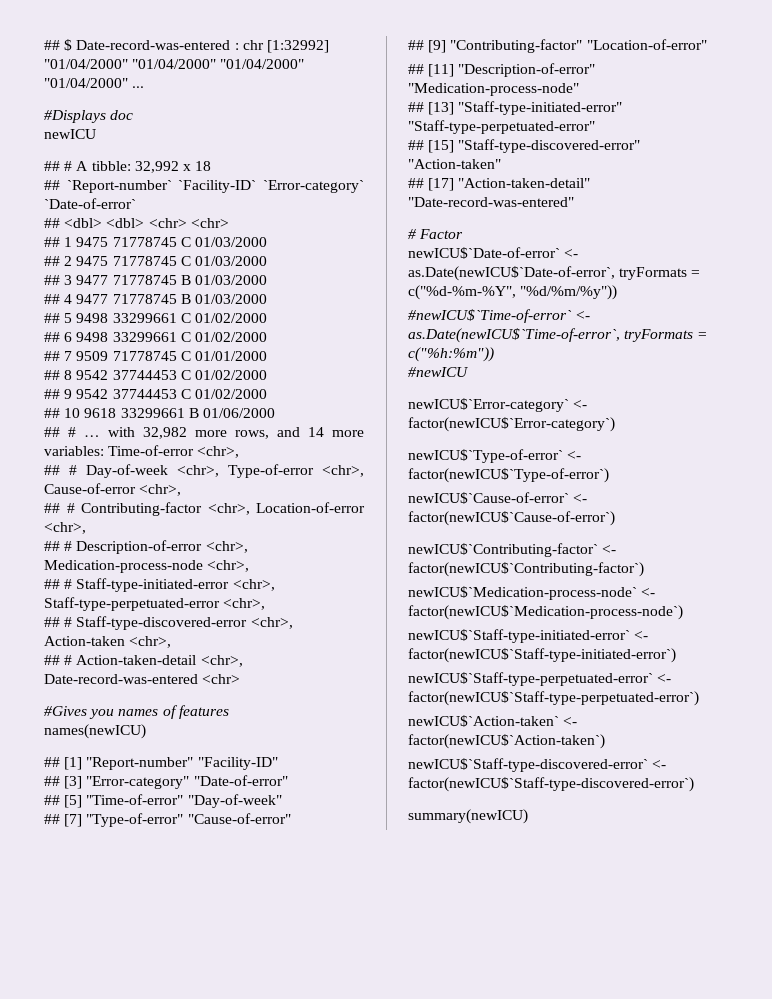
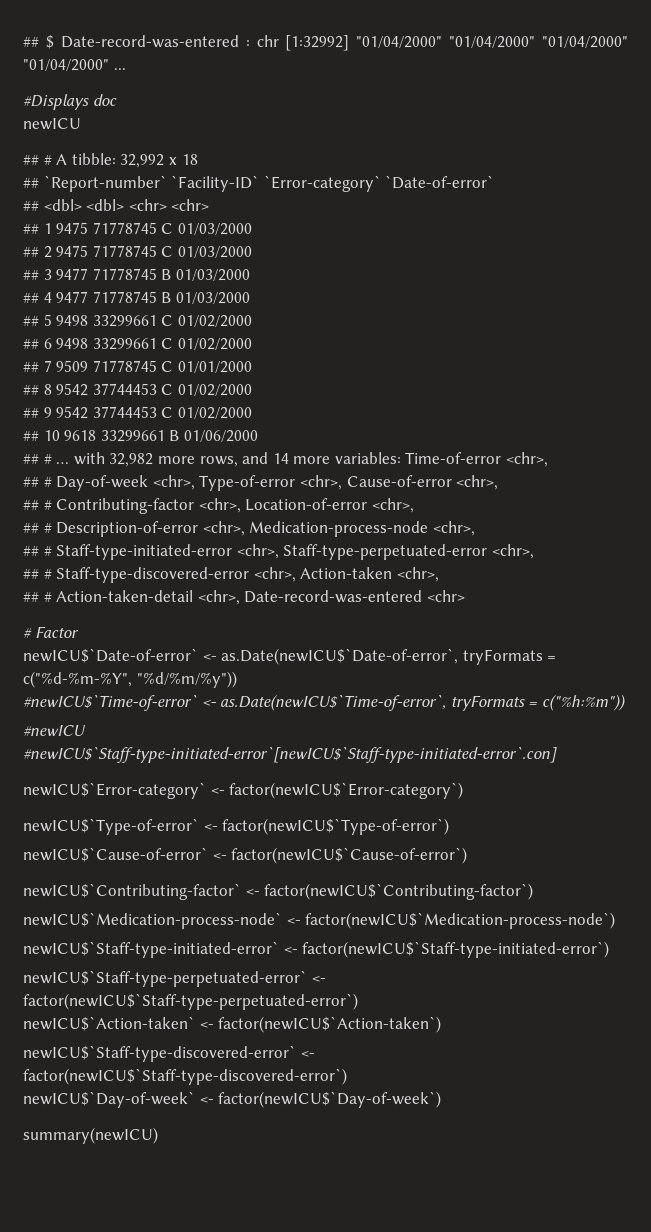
- #Gives you names of features
- names(newICU)
- ## [1] "Report-number" "Facility-ID"
- ## [3] "Error-category" "Date-of-error"
- ## [5] "Time-of-error" "Day-of-week"
- ## [7] "Type-of-error" "Cause-of-error"
- ## [9] "Contributing-factor" "Location-of-error"
- ## [11] "Description-of-error" "Medication-process-node"
- ## [13] "Staff-type-initiated-error" "Staff-type-perpetuated-error"
- ## [15] "Staff-type-discovered-error" "Action-taken"
- ## [17] "Action-taken-detail" "Date-record-was-entered"
+ #newICU$`Staff-type-initiated-error`[newICU$`Staff-type-initiated-error`.con]
+ newICU$`Day-of-week` <- factor(newICU$`Day-of-week`)

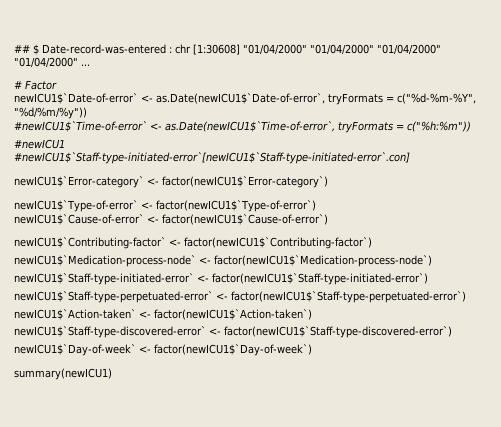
- ## $ Date-record-was-entered : chr [1:32992] "01/04/2000" "01/04/2000" "01/04/2000" "01/04/2000" ...
+ ## $ Date-record-was-entered : chr [1:30608] "01/04/2000" "01/04/2000" "01/04/2000" "01/04/2000" ...
- #Displays doc
- newICU
- ## # A tibble: 32,992 x 18
- ## `Report-number` `Facility-ID` `Error-category` `Date-of-error`
- ## <dbl> <dbl> <chr> <chr>
- ## 1 9475 71778745 C 01/03/2000
- ## 2 9475 71778745 C 01/03/2000
- ## 3 9477 71778745 B 01/03/2000
- ## 4 9477 71778745 B 01/03/2000
- ## 5 9498 33299661 C 01/02/2000
- ## 6 9498 33299661 C 01/02/2000
- ## 7 9509 71778745 C 01/01/2000
- ## 8 9542 37744453 C 01/02/2000
- ## 9 9542 37744453 C 01/02/2000
- ## 10 9618 33299661 B 01/06/2000
- ## # … with 32,982 more rows, and 14 more variables: Time-of-error <chr>,
- ## # Day-of-week <chr>, Type-of-error <chr>, Cause-of-error <chr>,
- ## # Contributing-factor <chr>, Location-of-error <chr>,
- ## # Description-of-error <chr>, Medication-process-node <chr>,
- ## # Staff-type-initiated-error <chr>, Staff-type-perpetuated-error <chr>,
- ## # Staff-type-discovered-error <chr>, Action-taken <chr>,
- ## # Action-taken-detail <chr>, Date-record-was-entered <chr>
- newICU$`Date-of-error` <- as.Date(newICU$`Date-of-error`, tryFormats = c("%d-%m-%Y", "%d/%m/%y"))
+ newICU1$`Date-of-error` <- as.Date(newICU1$`Date-of-error`, tryFormats = c("%d-%m-%Y", "%d/%m/%y"))
- #newICU$`Time-of-error` <- as.Date(newICU$`Time-of-error`, tryFormats = c("%h:%m"))
+ #newICU1$`Time-of-error` <- as.Date(newICU1$`Time-of-error`, tryFormats = c("%h:%m"))
- #newICU
- #newICU$`Staff-type-initiated-error`[newICU$`Staff-type-initiated-error`.con]
- newICU$`Error-category` <- factor(newICU$`Error-category`)
- newICU$`Type-of-error` <- factor(newICU$`Type-of-error`)
- newICU$`Cause-of-error` <- factor(newICU$`Cause-of-error`)
- newICU$`Contributing-factor` <- factor(newICU$`Contributing-factor`)
- newICU$`Medication-process-node` <- factor(newICU$`Medication-process-node`)
- newICU$`Staff-type-initiated-error` <- factor(newICU$`Staff-type-initiated-error`)
- newICU$`Staff-type-perpetuated-error` <- factor(newICU$`Staff-type-perpetuated-error`)
- newICU$`Action-taken` <- factor(newICU$`Action-taken`)
- newICU$`Staff-type-discovered-error` <- factor(newICU$`Staff-type-discovered-error`)
- newICU$`Day-of-week` <- factor(newICU$`Day-of-week`)
- summary(newICU)
+ #newICU1
+ #newICU1$`Staff-type-initiated-error`[newICU1$`Staff-type-initiated-error`.con]
+ newICU1$`Error-category` <- factor(newICU1$`Error-category`)
+ newICU1$`Type-of-error` <- factor(newICU1$`Type-of-error`)
+ newICU1$`Cause-of-error` <- factor(newICU1$`Cause-of-error`)
+ newICU1$`Contributing-factor` <- factor(newICU1$`Contributing-factor`)
+ newICU1$`Medication-process-node` <- factor(newICU1$`Medication-process-node`)
+ newICU1$`Staff-type-initiated-error` <- factor(newICU1$`Staff-type-initiated-error`)
+ newICU1$`Staff-type-perpetuated-error` <- factor(newICU1$`Staff-type-perpetuated-error`)
+ newICU1$`Action-taken` <- factor(newICU1$`Action-taken`)
+ newICU1$`Staff-type-discovered-error` <- factor(newICU1$`Staff-type-discovered-error`)
+ newICU1$`Day-of-week` <- factor(newICU1$`Day-of-week`)
+ summary(newICU1)

